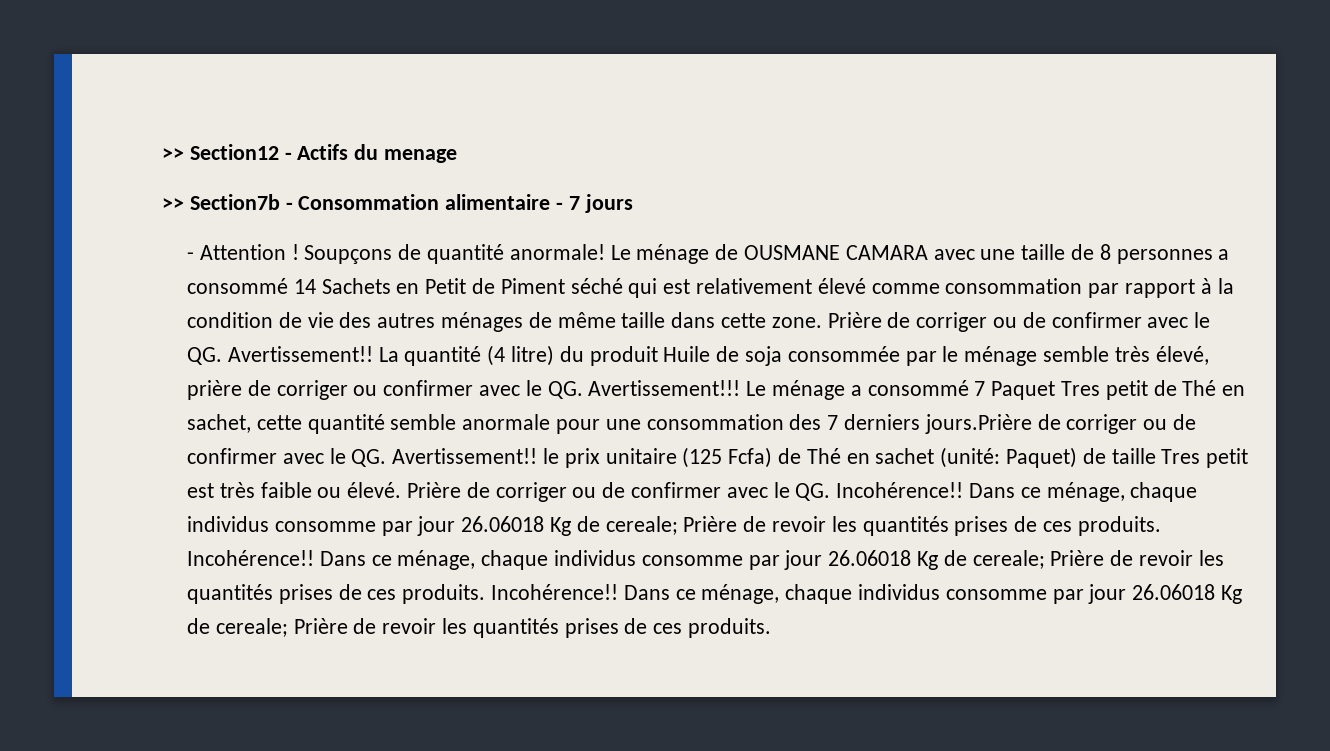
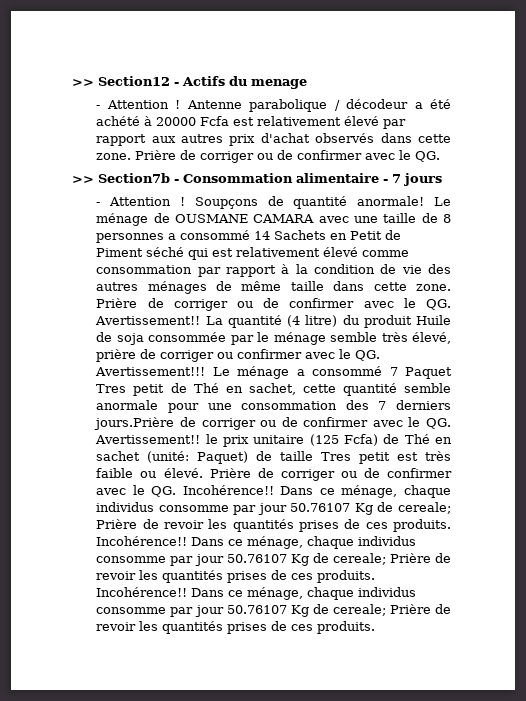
+ - Attention ! Antenne parabolique / décodeur a été achété à 20000 Fcfa est relativement élevé par rapport aux autres prix d'achat observés dans cette zone. Prière de corriger ou de confirmer avec le QG.
- Prière de corriger ou de confirmer avec le QG. Incohérence!! Dans ce ménage, chaque individus consomme par jour 26.06018 Kg de cereale; Prière de revoir les quantités prises de ces produits. Incohérence!! Dans ce ménage, chaque individus consomme par jour 26.06018 Kg de cereale; Prière de revoir les quantités prises de ces produits. Incohérence!! Dans ce ménage, chaque individus consomme par jour 26.06018 Kg de cereale; Prière de revoir les quantités prises de ces produits.
+ Prière de corriger ou de confirmer avec le QG. Incohérence!! Dans ce ménage, chaque individus consomme par jour 50.76107 Kg de cereale; Prière de revoir les quantités prises de ces produits. Incohérence!! Dans ce ménage, chaque individus consomme par jour 50.76107 Kg de cereale; Prière de revoir les quantités prises de ces produits. Incohérence!! Dans ce ménage, chaque individus consomme par jour 50.76107 Kg de cereale; Prière de revoir les quantités prises de ces produits.

